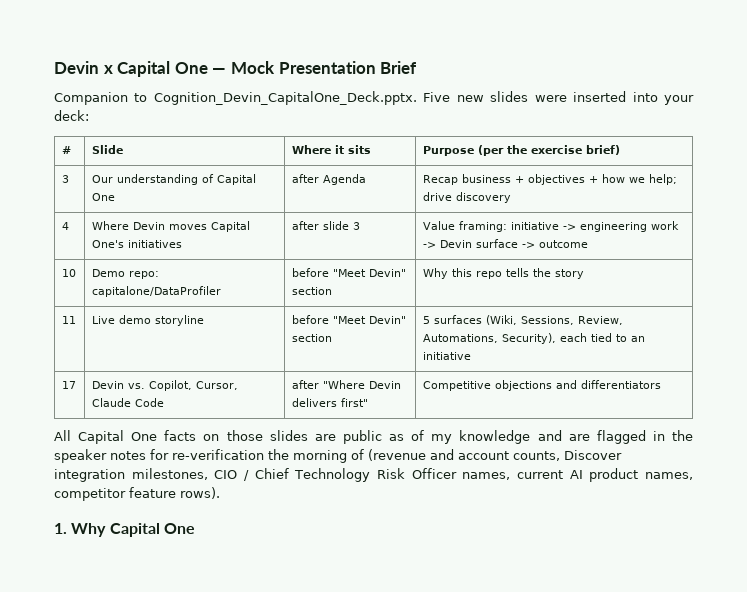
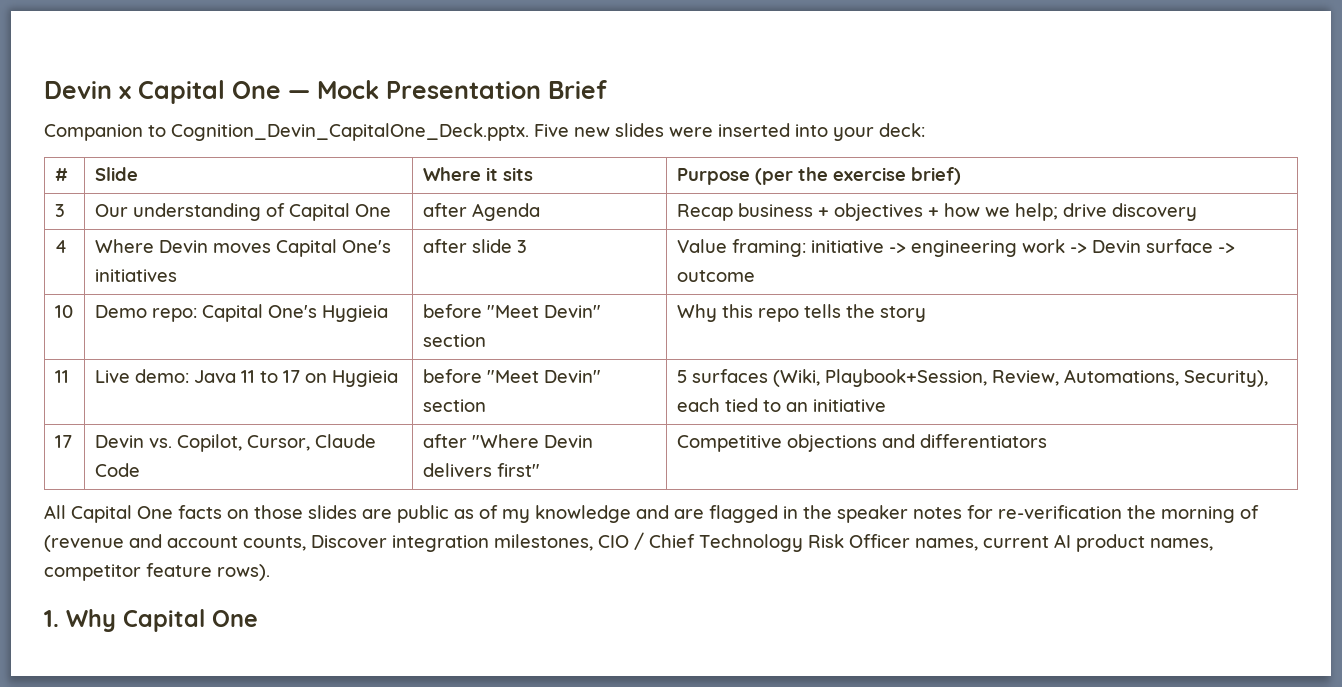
- 10 | Demo repo: capitalone/DataProfiler | before "Meet Devin" section | Why this repo tells the story
+ 10 | Demo repo: Capital One's Hygieia | before "Meet Devin" section | Why this repo tells the story
- 11 | Live demo storyline | before "Meet Devin" section | 5 surfaces (Wiki, Sessions, Review, Automations, Security), each tied to an initiative
+ 11 | Live demo: Java 11 to 17 on Hygieia | before "Meet Devin" section | 5 surfaces (Wiki, Playbook+Session, Review, Automations, Security), each tied to an initiative

